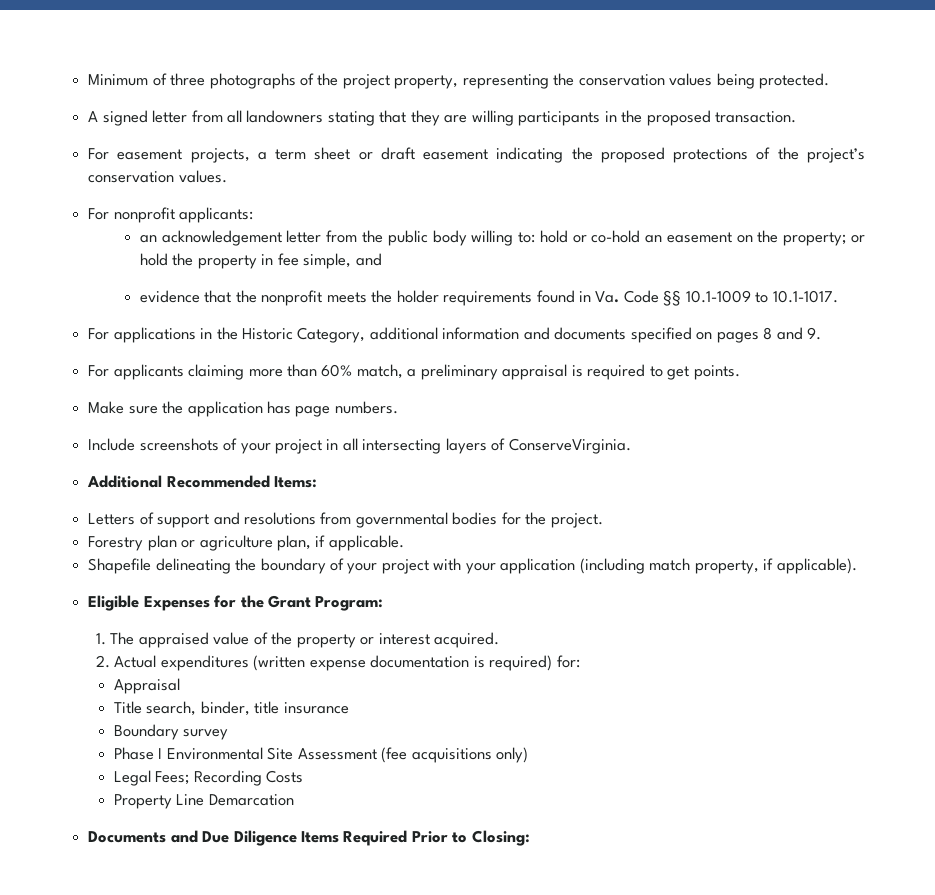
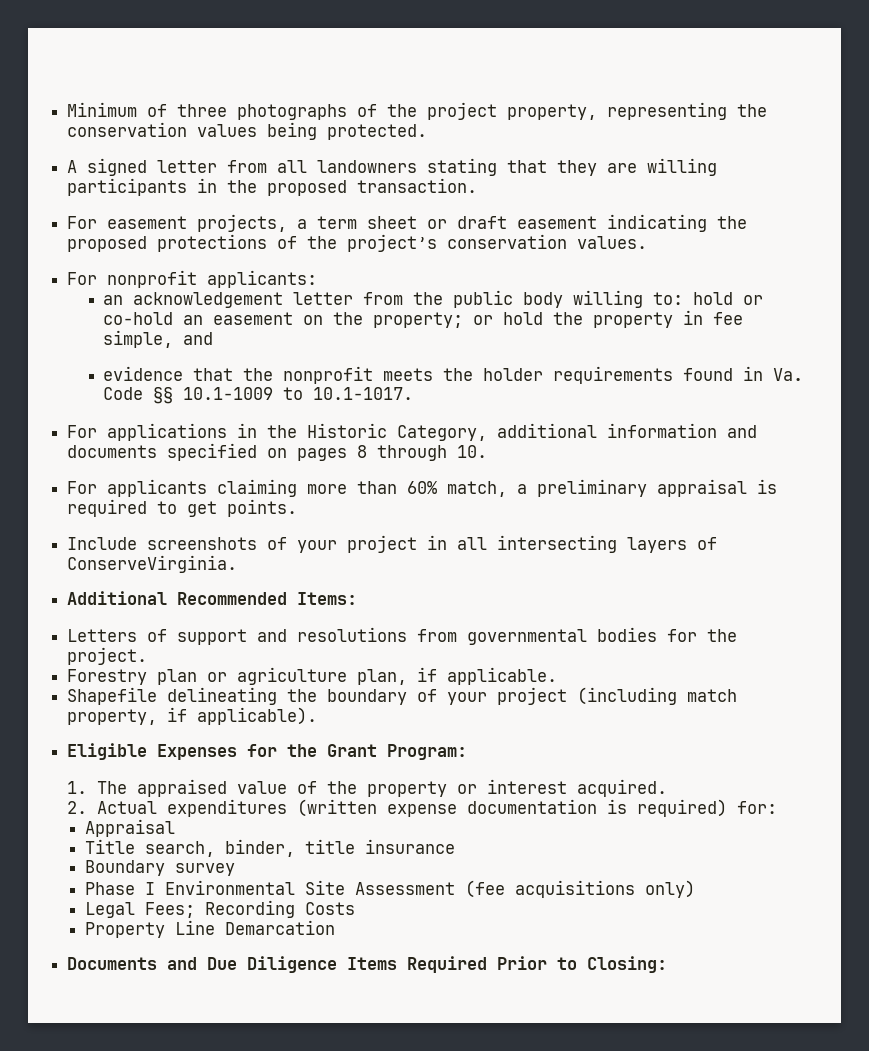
- For applications in the Historic Category, additional information and documents specified on pages 8 and 9.
+ For applications in the Historic Category, additional information and documents specified on pages 8 through 10.
- Make sure the application has page numbers.
- Shapefile delineating the boundary of your project with your application (including match property, if applicable).
+ Shapefile delineating the boundary of your project (including match property, if applicable).

